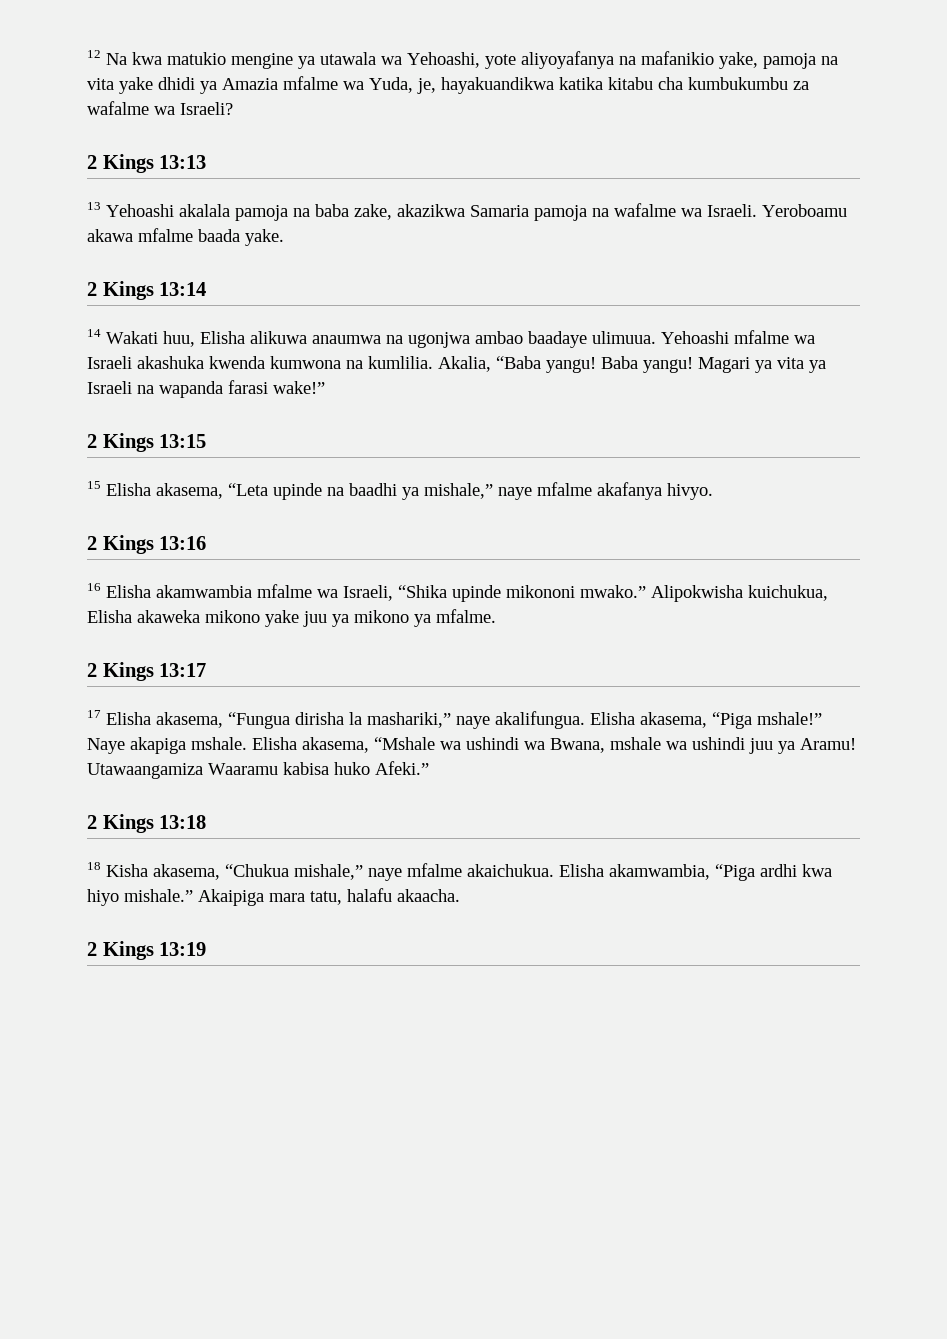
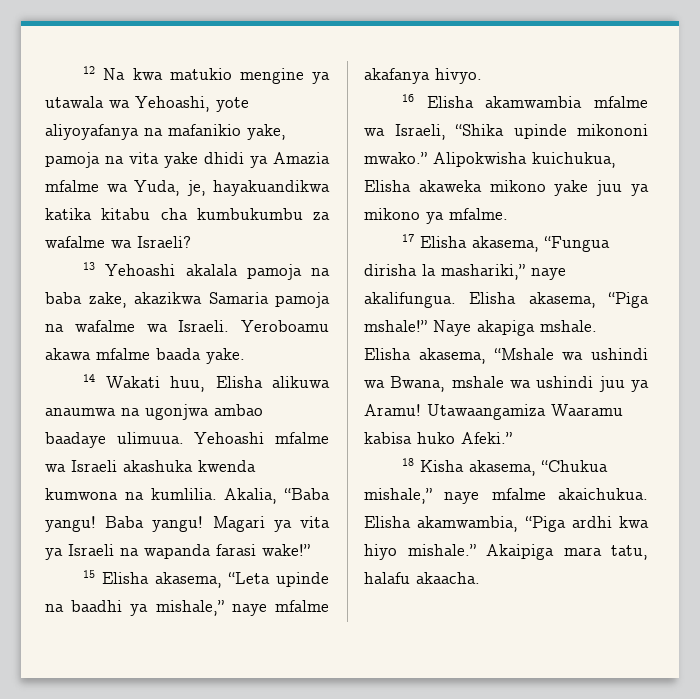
- 2 Kings 13:13
- 2 Kings 13:14
- 2 Kings 13:15
- 2 Kings 13:16
- 2 Kings 13:17
- 2 Kings 13:18
- 2 Kings 13:19

